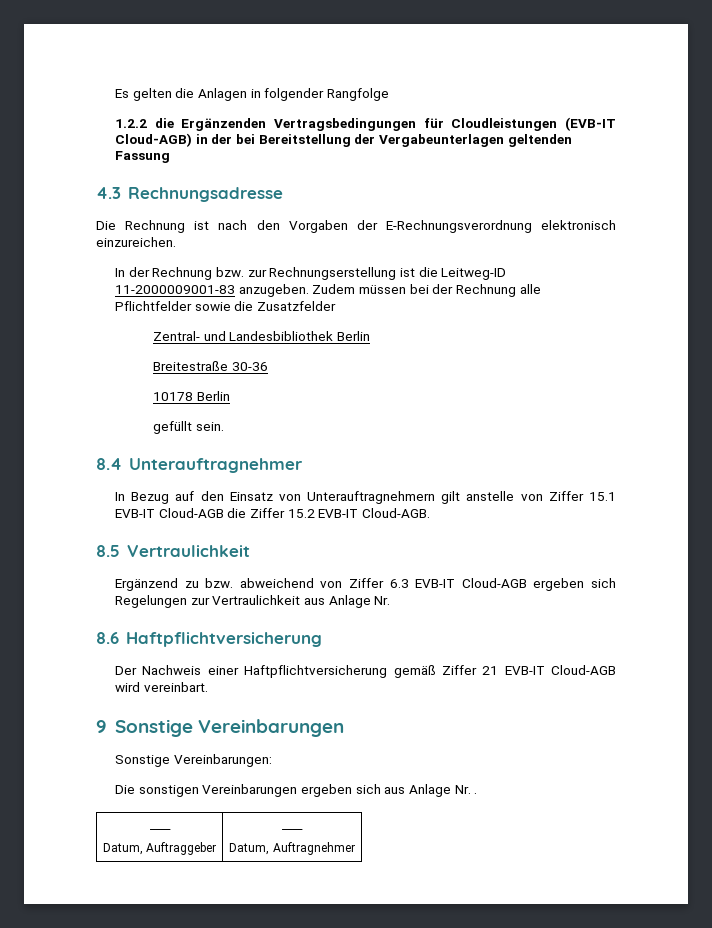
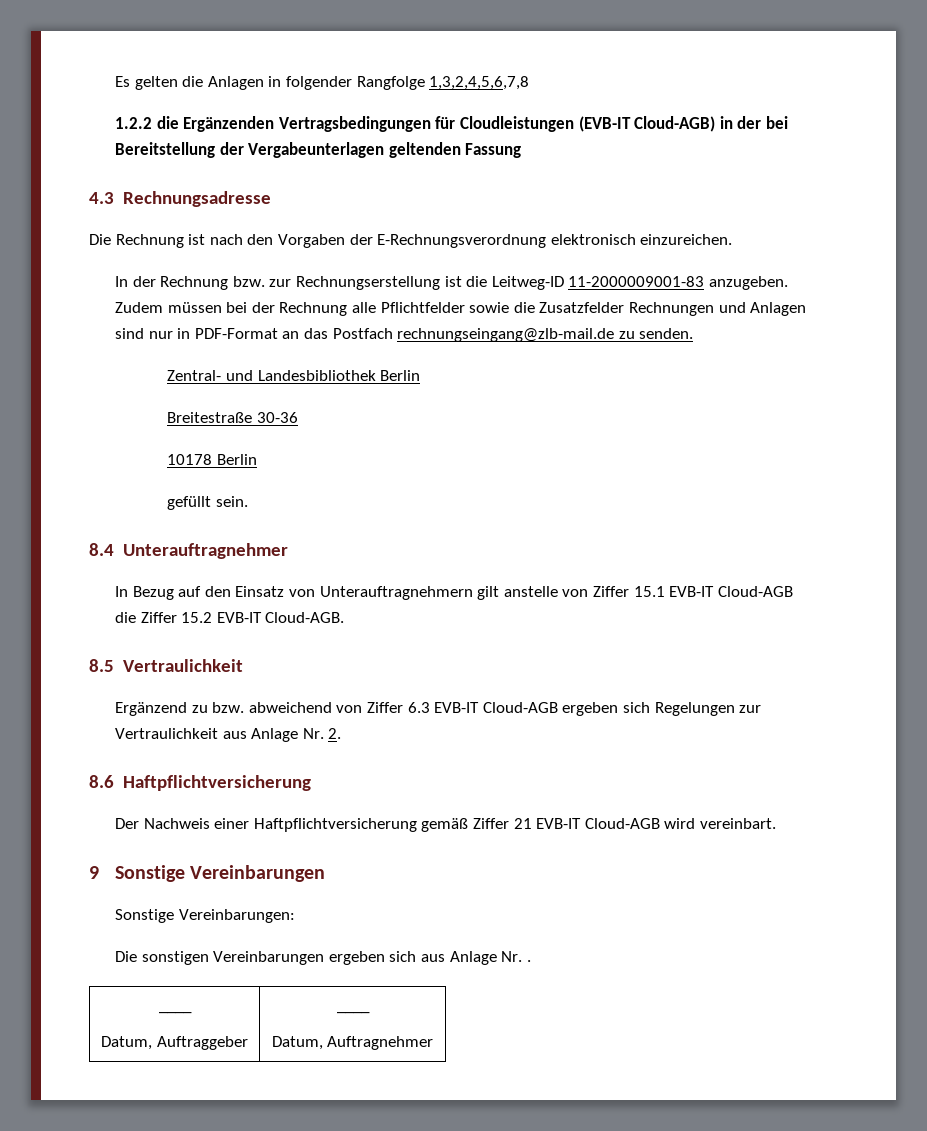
- Es gelten die Anlagen in folgender Rangfolge
+ Es gelten die Anlagen in folgender Rangfolge 1,3,2,4,5,6,7,8
- Zudem müssen bei der Rechnung alle Pflichtfelder sowie die Zusatzfelder
+ Zudem müssen bei der Rechnung alle Pflichtfelder sowie die Zusatzfelder Rechnungen und Anlagen sind nur in PDF-Format an das Postfach rechnungseingang@zlb-mail.de zu senden.
- Ergänzend zu bzw. abweichend von Ziffer 6.3 EVB-IT Cloud-AGB ergeben sich Regelungen zur Vertraulichkeit aus Anlage Nr.
+ Ergänzend zu bzw. abweichend von Ziffer 6.3 EVB-IT Cloud-AGB ergeben sich Regelungen zur Vertraulichkeit aus Anlage Nr. 2.

